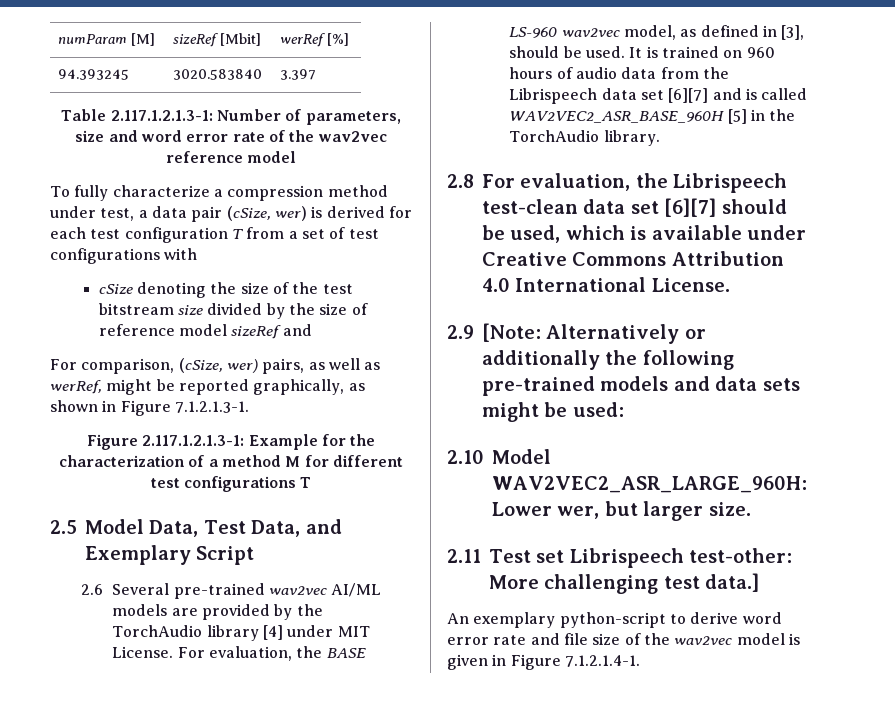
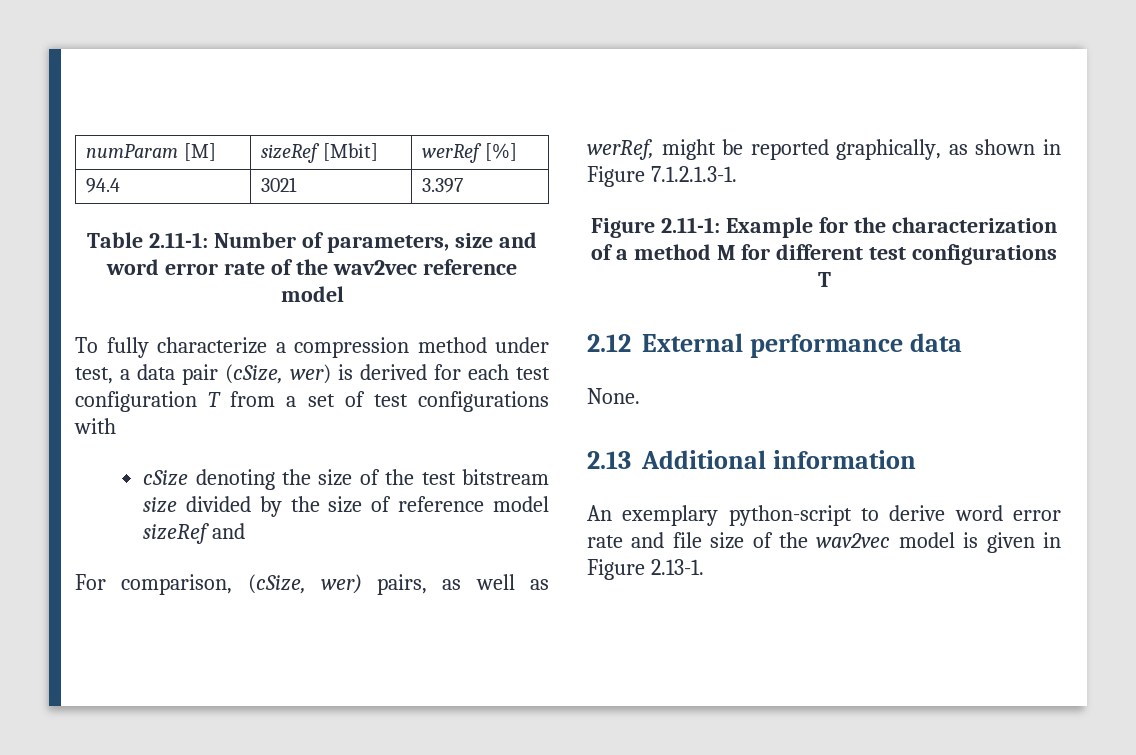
- 94.393245 | 3020.583840 | 3.397
+ 94.4 | 3021 | 3.397
- Table 2.117.1.2.1.3-1: Number of parameters, size and word error rate of the wav2vec reference model
+ Table 2.11-1: Number of parameters, size and word error rate of the wav2vec reference model
- Figure 2.117.1.2.1.3-1: Example for the characterization of a method M for different test configurations T
+ Figure 2.11-1: Example for the characterization of a method M for different test configurations T
- 2.5 Model Data, Test Data, and Exemplary Script
- 2.6 Several pre-trained wav2vec AI/ML models are provided by the TorchAudio library [4] under MIT License. For evaluation, the BASE LS-960 wav2vec model, as defined in [3], should be used. It is trained on 960 hours of audio data from the Librispeech data set [6][7] and is called WAV2VEC2_ASR_BASE_960H [5] in the TorchAudio library.
- 2.8 For evaluation, the Librispeech test-clean data set [6][7] should be used, which is available under Creative Commons Attribution 4.0 International License.
- 2.9 [Note: Alternatively or additionally the following pre-trained models and data sets might be used:
- 2.10 Model WAV2VEC2_ASR_LARGE_960H: Lower wer, but larger size.
- 2.11 Test set Librispeech test-other: More challenging test data.]
+ 2.12 External performance data
+ None.
+ 2.13 Additional information
- An exemplary python-script to derive word error rate and file size of the wav2vec model is given in Figure 7.1.2.1.4-1.
+ An exemplary python-script to derive word error rate and file size of the wav2vec model is given in Figure 2.13-1.

